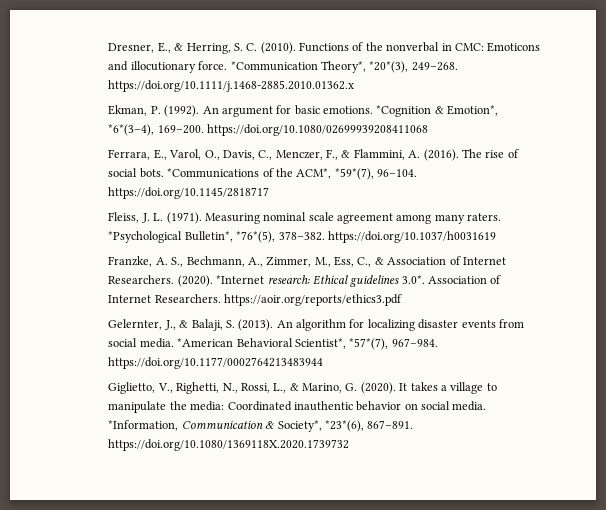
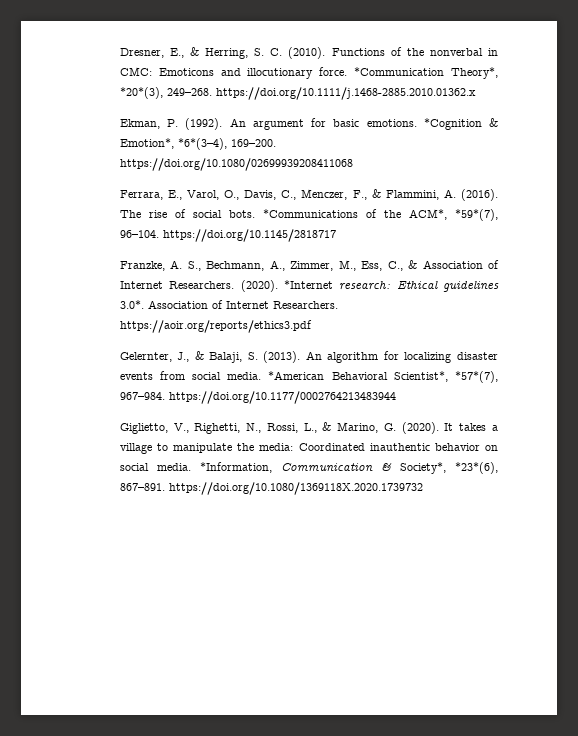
- Fleiss, J. L. (1971). Measuring nominal scale agreement among many raters. *Psychological Bulletin*, *76*(5), 378–382. https://doi.org/10.1037/h0031619

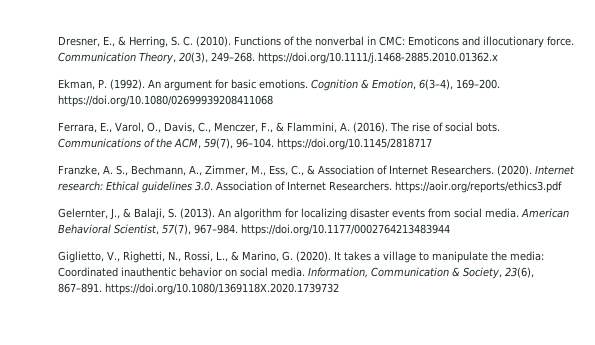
- *Communication Theory*, *20*(3), 249–268. https://doi.org/10.1111/j.1468-2885.2010.01362.x
+ Communication Theory, 20(3), 249–268. https://doi.org/10.1111/j.1468-2885.2010.01362.x
- *Cognition & Emotion*, *6*(3–4), 169–200. https://doi.org/10.1080/02699939208411068
+ Cognition & Emotion, 6(3–4), 169–200. https://doi.org/10.1080/02699939208411068
- *Communications of the ACM*, *59*(7), 96–104. https://doi.org/10.1145/2818717
+ Communications of the ACM, 59(7), 96–104. https://doi.org/10.1145/2818717
- *Internet research: Ethical guidelines 3.0*. Association of Internet Researchers. https://aoir.org/reports/ethics3.pdf
+ Internet research: Ethical guidelines 3.0. Association of Internet Researchers. https://aoir.org/reports/ethics3.pdf
- *American Behavioral Scientist*, *57*(7), 967–984. https://doi.org/10.1177/0002764213483944
+ American Behavioral Scientist, 57(7), 967–984. https://doi.org/10.1177/0002764213483944
- *Information, Communication & Society*, *23*(6), 867–891. https://doi.org/10.1080/1369118X.2020.1739732
+ Information, Communication & Society, 23(6), 867–891. https://doi.org/10.1080/1369118X.2020.1739732

